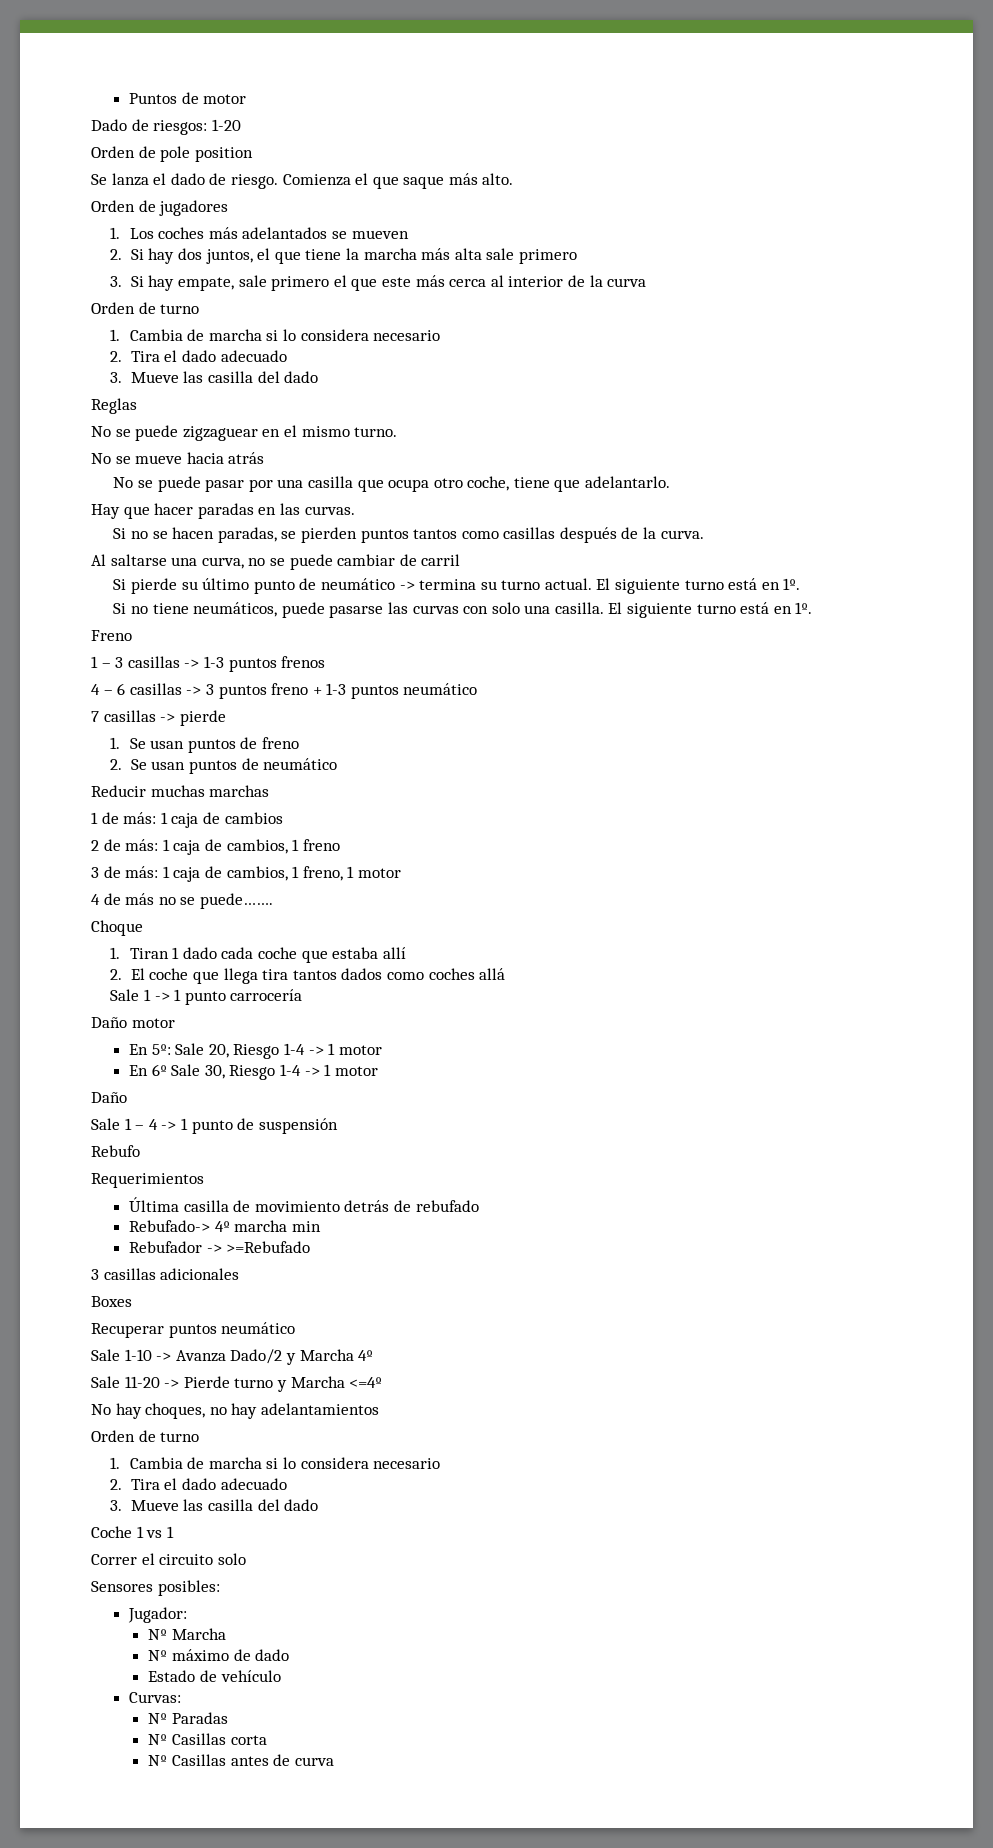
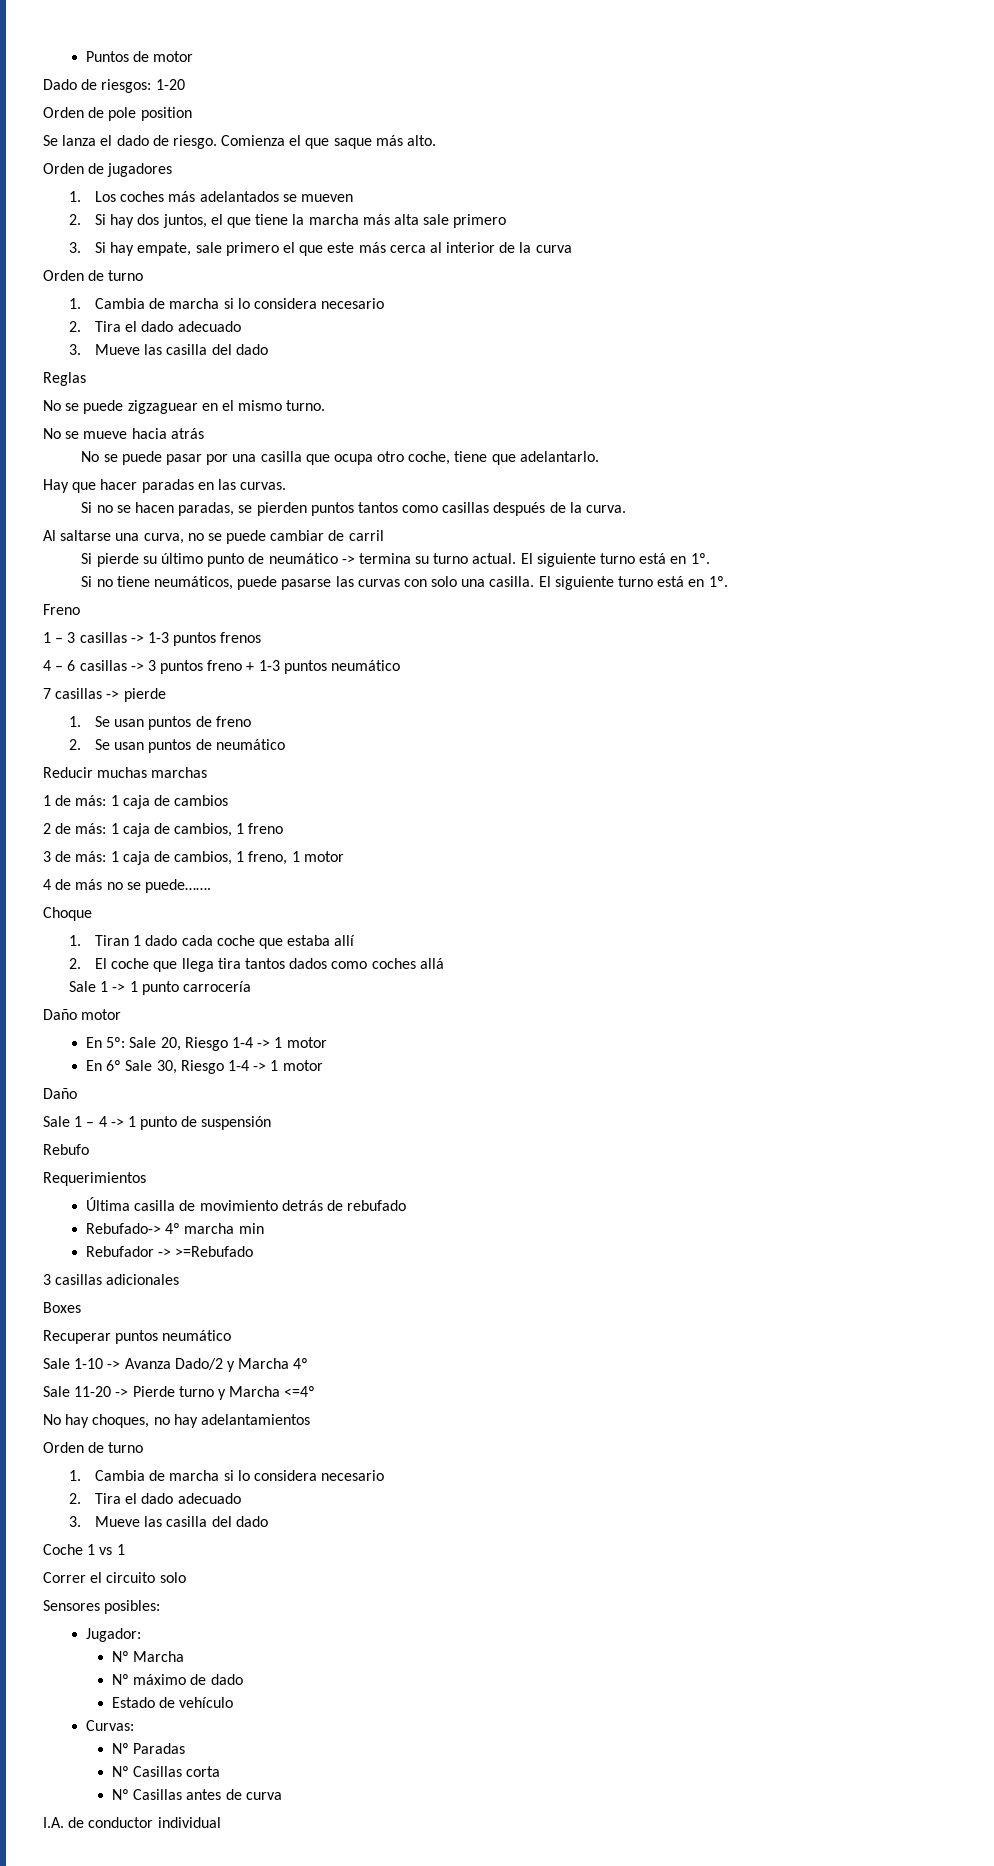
+ I.A. de conductor individual

